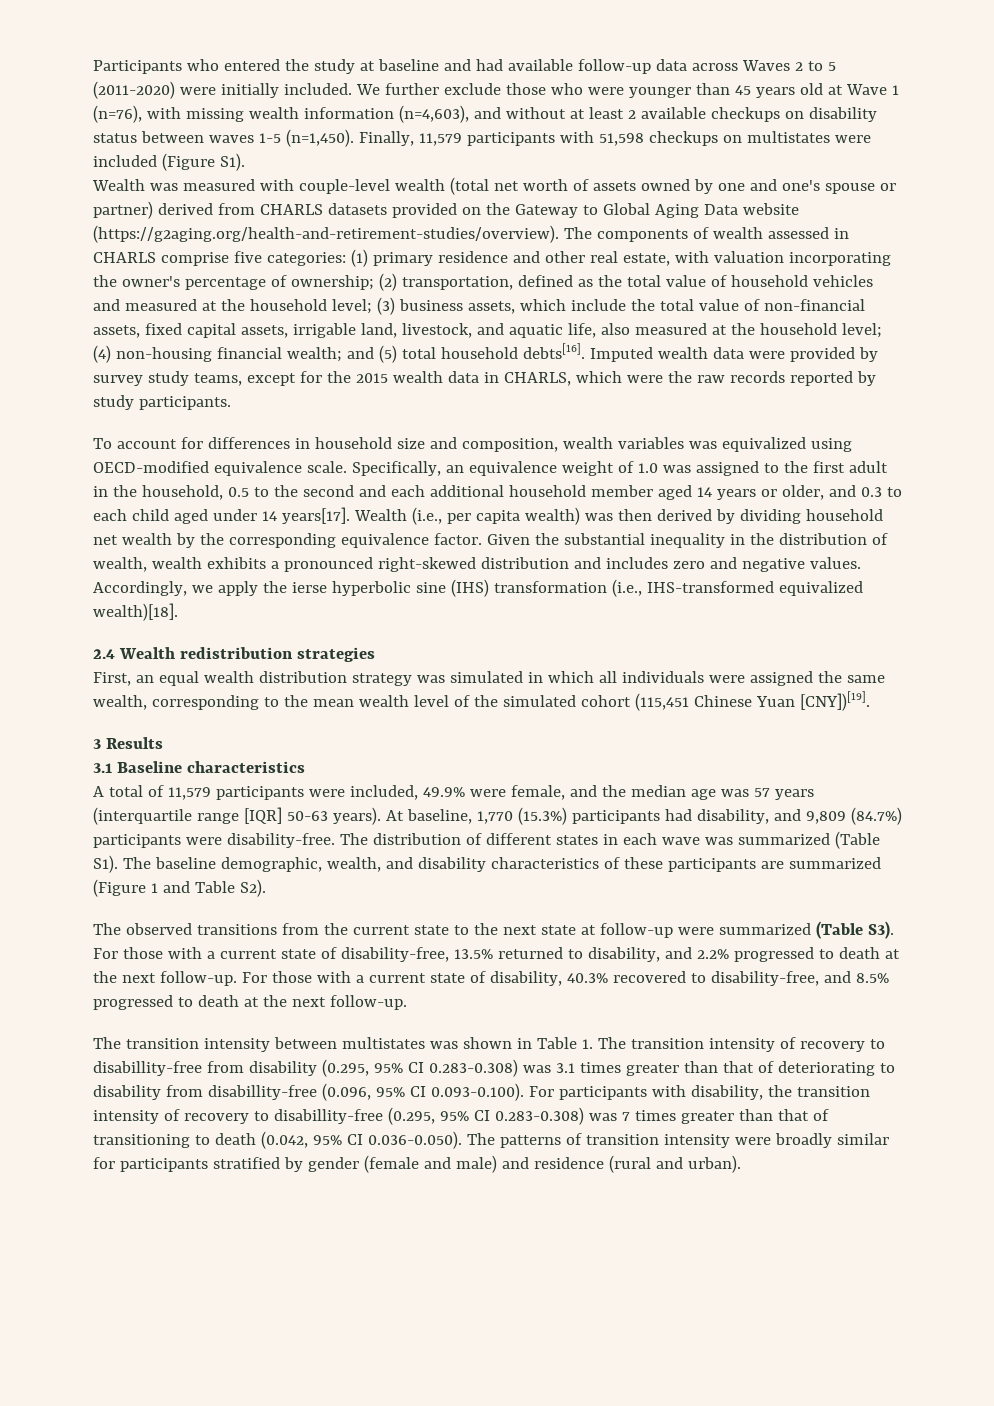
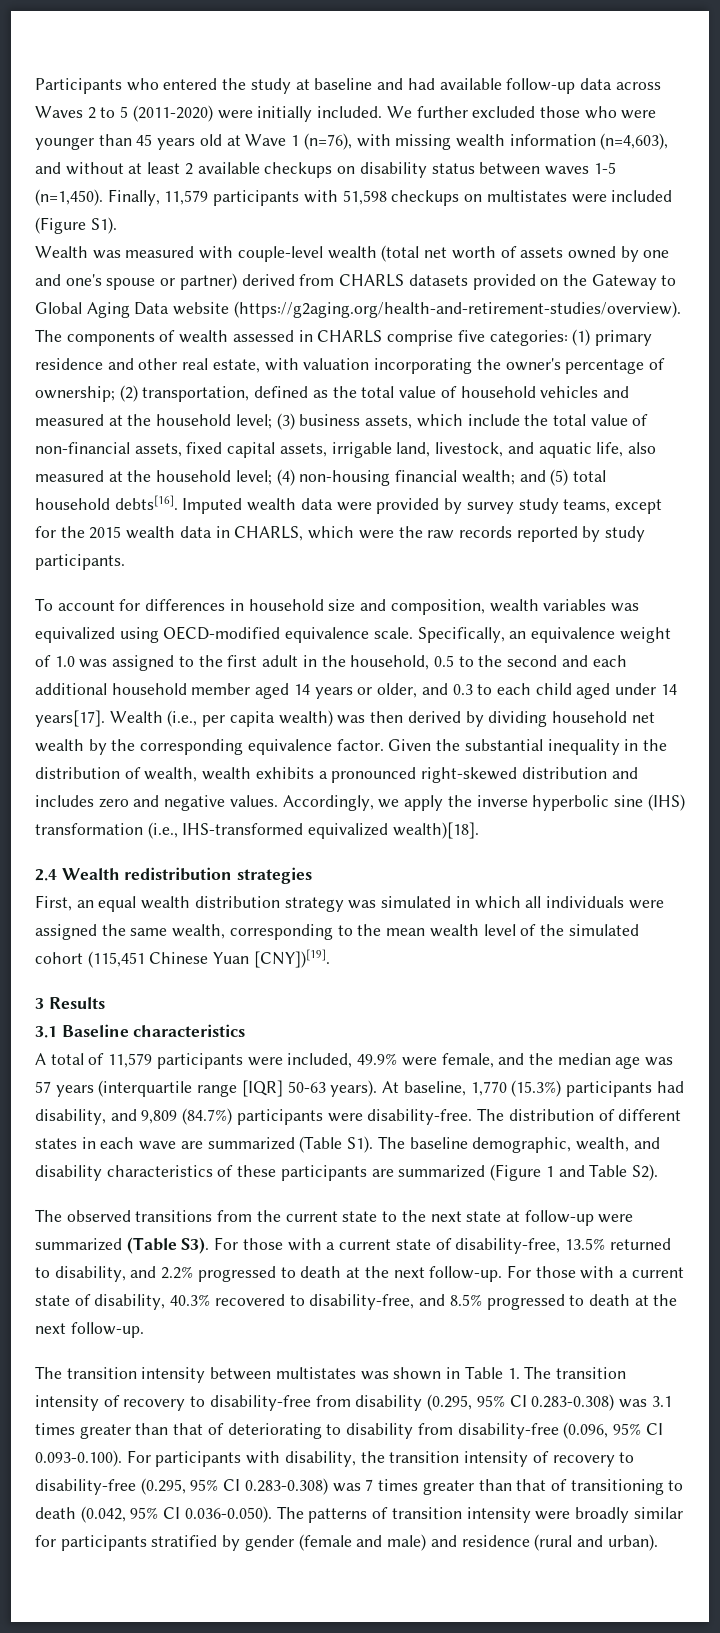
- We further exclude those who were younger than 45 years old at Wave 1 (n=76), with missing wealth information (n=4,603), and without at least 2 available checkups on disability status between waves 1-5 (n=1,450).
+ We further excluded those who were younger than 45 years old at Wave 1 (n=76), with missing wealth information (n=4,603), and without at least 2 available checkups on disability status between waves 1-5 (n=1,450).
- Accordingly, we apply the ierse hyperbolic sine (IHS) transformation (i.e., IHS-transformed equivalized wealth)[18].
+ Accordingly, we apply the inverse hyperbolic sine (IHS) transformation (i.e., IHS-transformed equivalized wealth)[18].
- The distribution of different states in each wave was summarized (Table S1). The baseline demographic, wealth, and disability characteristics of these participants are summarized (Figure 1 and Table S2).
+ The distribution of different states in each wave are summarized (Table S1). The baseline demographic, wealth, and disability characteristics of these participants are summarized (Figure 1 and Table S2).
- The transition intensity between multistates was shown in Table 1. The transition intensity of recovery to disabillity-free from disability (0.295, 95% CI 0.283-0.308) was 3.1 times greater than that of deteriorating to disability from disabillity-free (0.096, 95% CI 0.093-0.100). For participants with disability, the transition intensity of recovery to disabillity-free (0.295, 95% CI 0.283-0.308) was 7 times greater than that of transitioning to death (0.042, 95% CI 0.036-0.050). The patterns of transition intensity were broadly similar for participants stratified by gender (female and male) and residence (rural and urban).
+ The transition intensity between multistates was shown in Table 1. The transition intensity of recovery to disability-free from disability (0.295, 95% CI 0.283-0.308) was 3.1 times greater than that of deteriorating to disability from disability-free (0.096, 95% CI 0.093-0.100). For participants with disability, the transition intensity of recovery to disability-free (0.295, 95% CI 0.283-0.308) was 7 times greater than that of transitioning to death (0.042, 95% CI 0.036-0.050). The patterns of transition intensity were broadly similar for participants stratified by gender (female and male) and residence (rural and urban).

